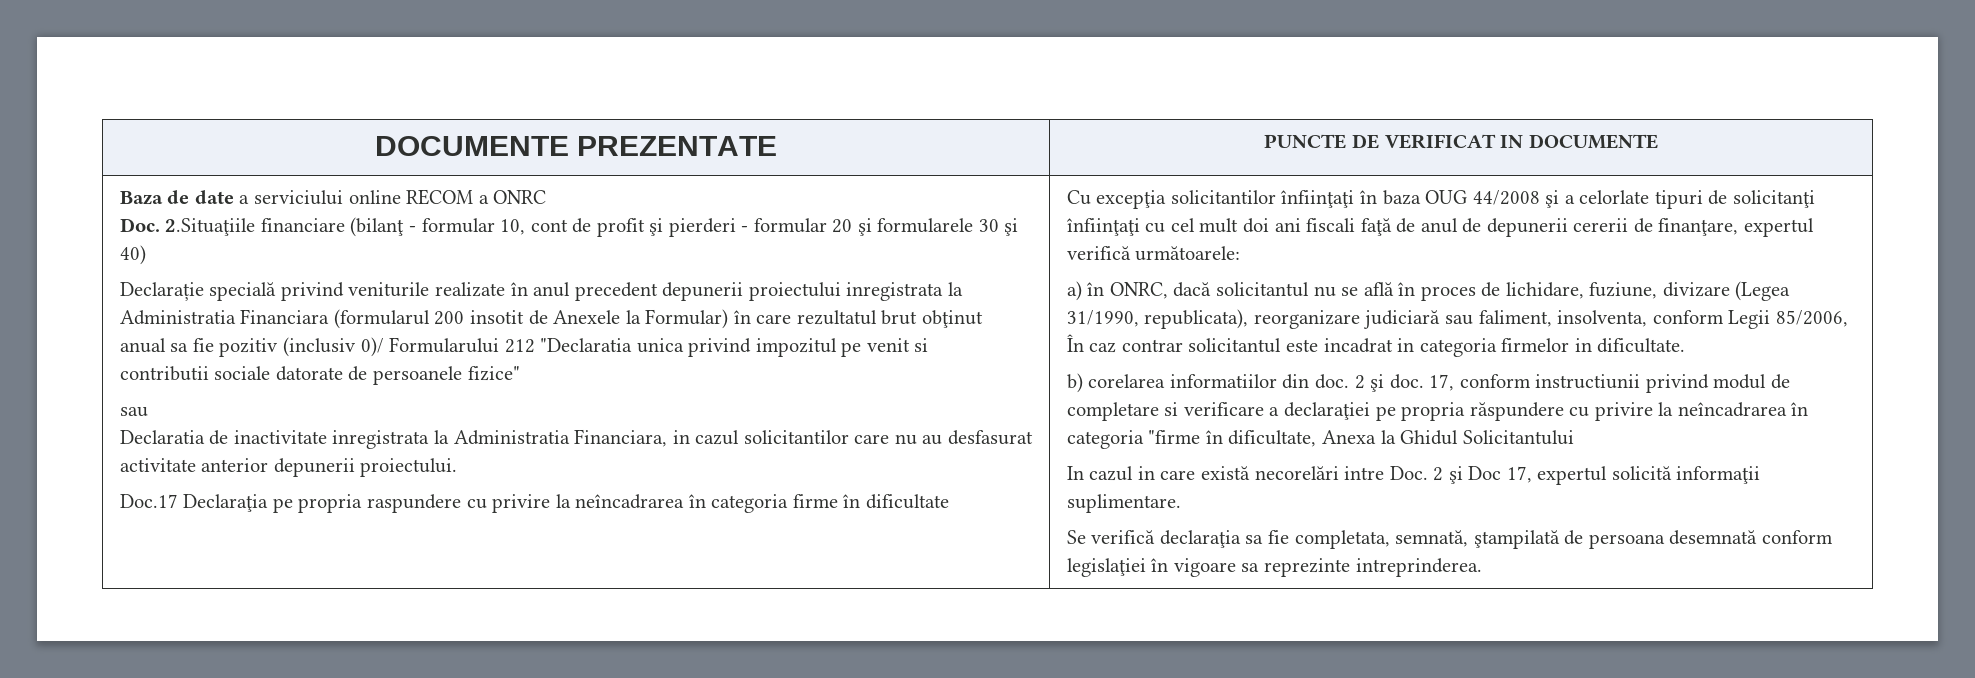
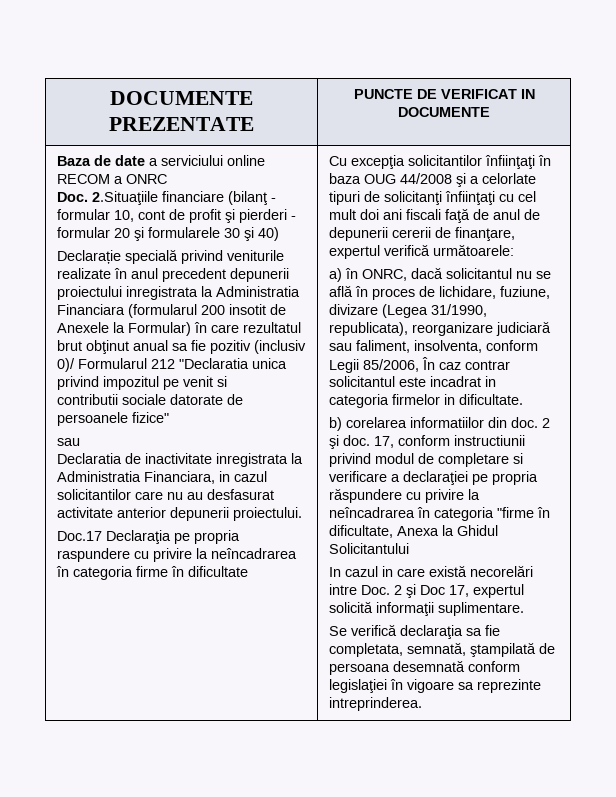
- Declarație specială privind veniturile realizate în anul precedent depunerii proiectului inregistrata la Administratia Financiara (formularul 200 insotit de Anexele la Formular) în care rezultatul brut obţinut anual sa fie pozitiv (inclusiv 0)/ Formularului 212 "Declaratia unica privind impozitul pe venit si
+ Declarație specială privind veniturile realizate în anul precedent depunerii proiectului inregistrata la Administratia Financiara (formularul 200 insotit de Anexele la Formular) în care rezultatul brut obţinut anual sa fie pozitiv (inclusiv 0)/ Formularul 212 "Declaratia unica privind impozitul pe venit si

